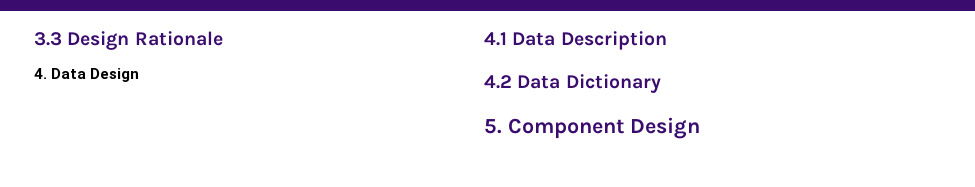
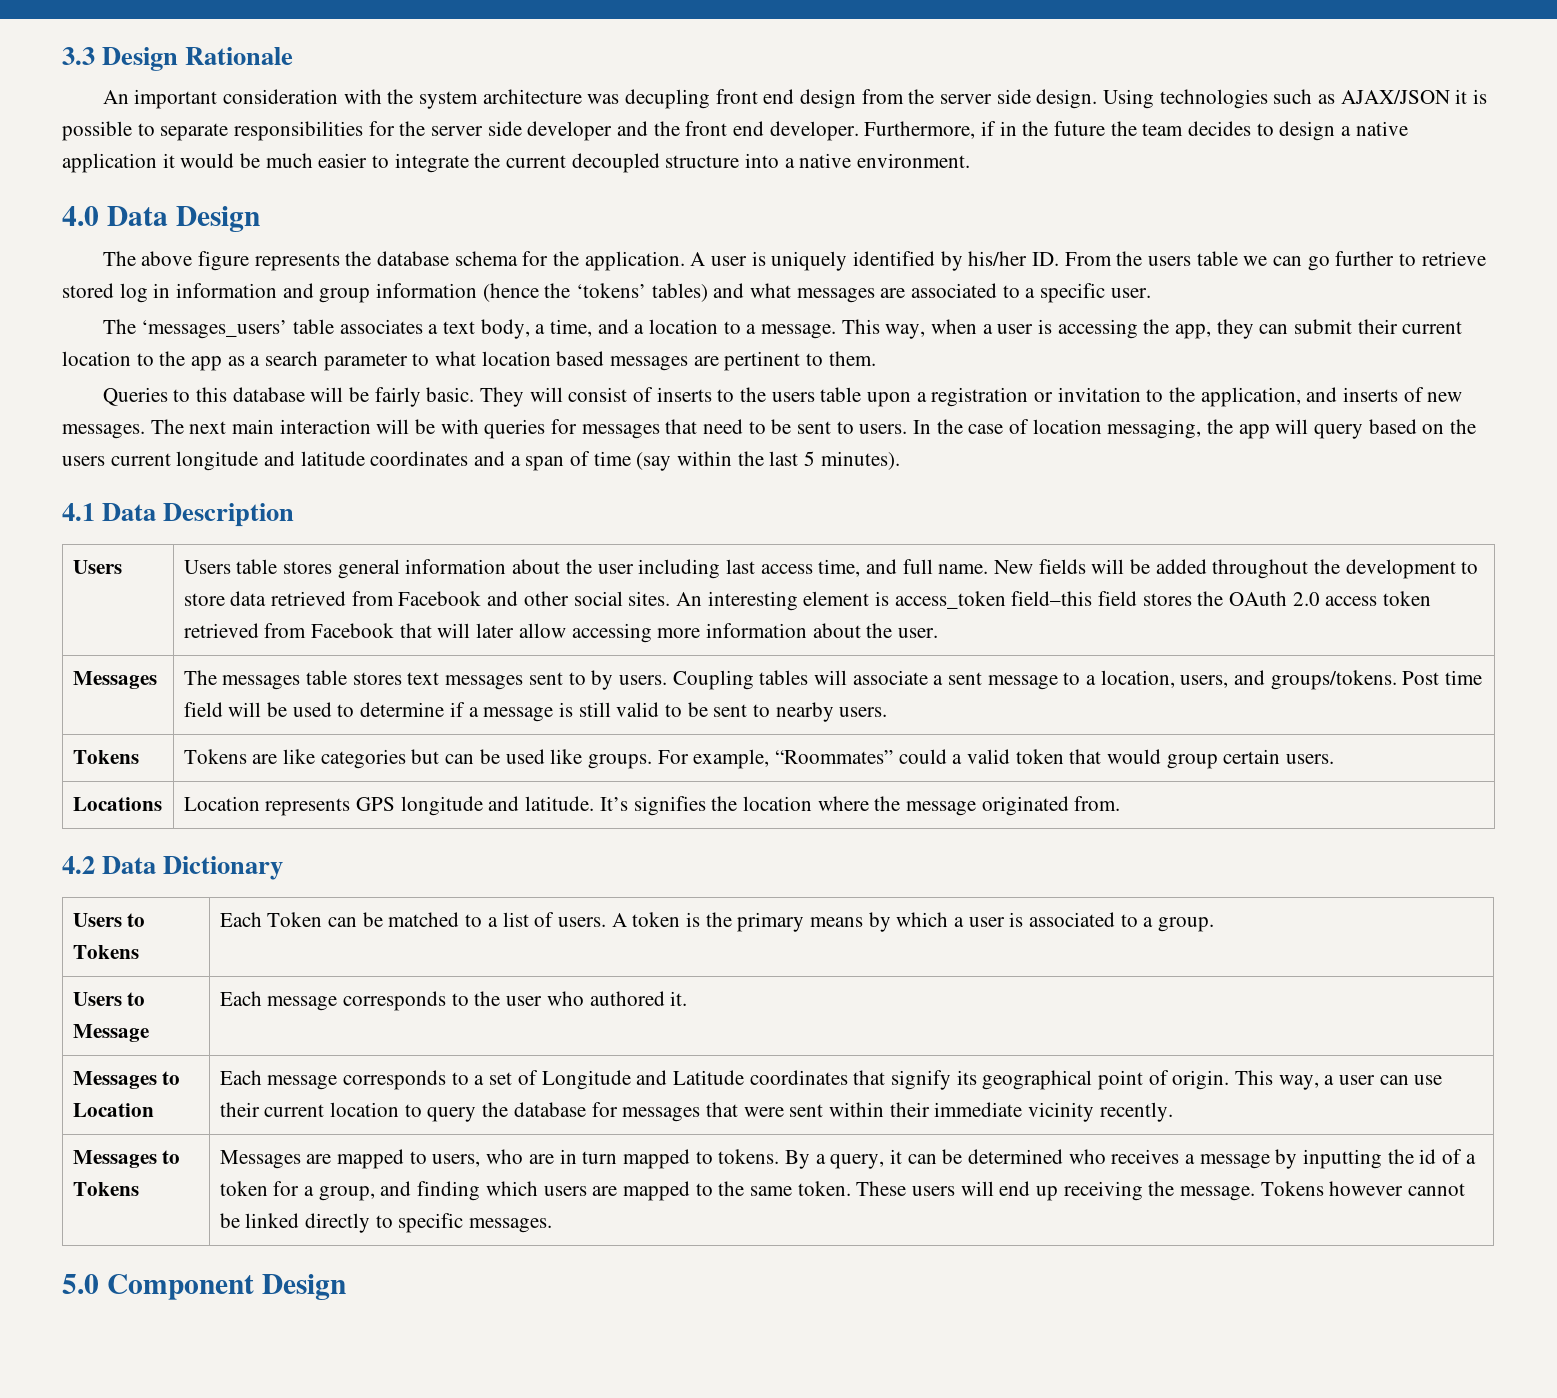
- 4. Data Design
+ An important consideration with the system architecture was decupling front end design from the server side design. Using technologies such as AJAX/JSON it is possible to separate responsibilities for the server side developer and the front end developer. Furthermore, if in the future the team decides to design a native application it would be much easier to integrate the current decoupled structure into a native environment.
+ 4.0 Data Design
+ The above figure represents the database schema for the application. A user is uniquely identified by his/her ID. From the users table we can go further to retrieve stored log in information and group information (hence the ‘tokens’ tables) and what messages are associated to a specific user.
+ The ‘messages_users’ table associates a text body, a time, and a location to a message. This way, when a user is accessing the app, they can submit their current location to the app as a search parameter to what location based messages are pertinent to them.
+ Queries to this database will be fairly basic. They will consist of inserts to the users table upon a registration or invitation to the application, and inserts of new messages. The next main interaction will be with queries for messages that need to be sent to users. In the case of location messaging, the app will query based on the users current longitude and latitude coordinates and a span of time (say within the last 5 minutes).
  4.1 Data Description
+ Users | Users table stores general information about the user including last access time, and full name. New fields will be added throughout the development to store data retrieved from Facebook and other social sites. An interesting element is access_token field–this field stores the OAuth 2.0 access token retrieved from Facebook that will later allow accessing more information about the user.
+ Messages | The messages table stores text messages sent to by users. Coupling tables will associate a sent message to a location, users, and groups/tokens. Post time field will be used to determine if a message is still valid to be sent to nearby users.
+ Tokens | Tokens are like categories but can be used like groups. For example, “Roommates” could a valid token that would group certain users.
+ Locations | Location represents GPS longitude and latitude. It’s signifies the location where the message originated from.
  4.2 Data Dictionary
- 5. Component Design
+ Users to Tokens | Each Token can be matched to a list of users. A token is the primary means by which a user is associated to a group.
+ Users to Message | Each message corresponds to the user who authored it.
+ Messages to Location | Each message corresponds to a set of Longitude and Latitude coordinates that signify its geographical point of origin. This way, a user can use their current location to query the database for messages that were sent within their immediate vicinity recently.
+ Messages to Tokens | Messages are mapped to users, who are in turn mapped to tokens. By a query, it can be determined who receives a message by inputting the id of a token for a group, and finding which users are mapped to the same token. These users will end up receiving the message. Tokens however cannot be linked directly to specific messages.
+ 5.0 Component Design

